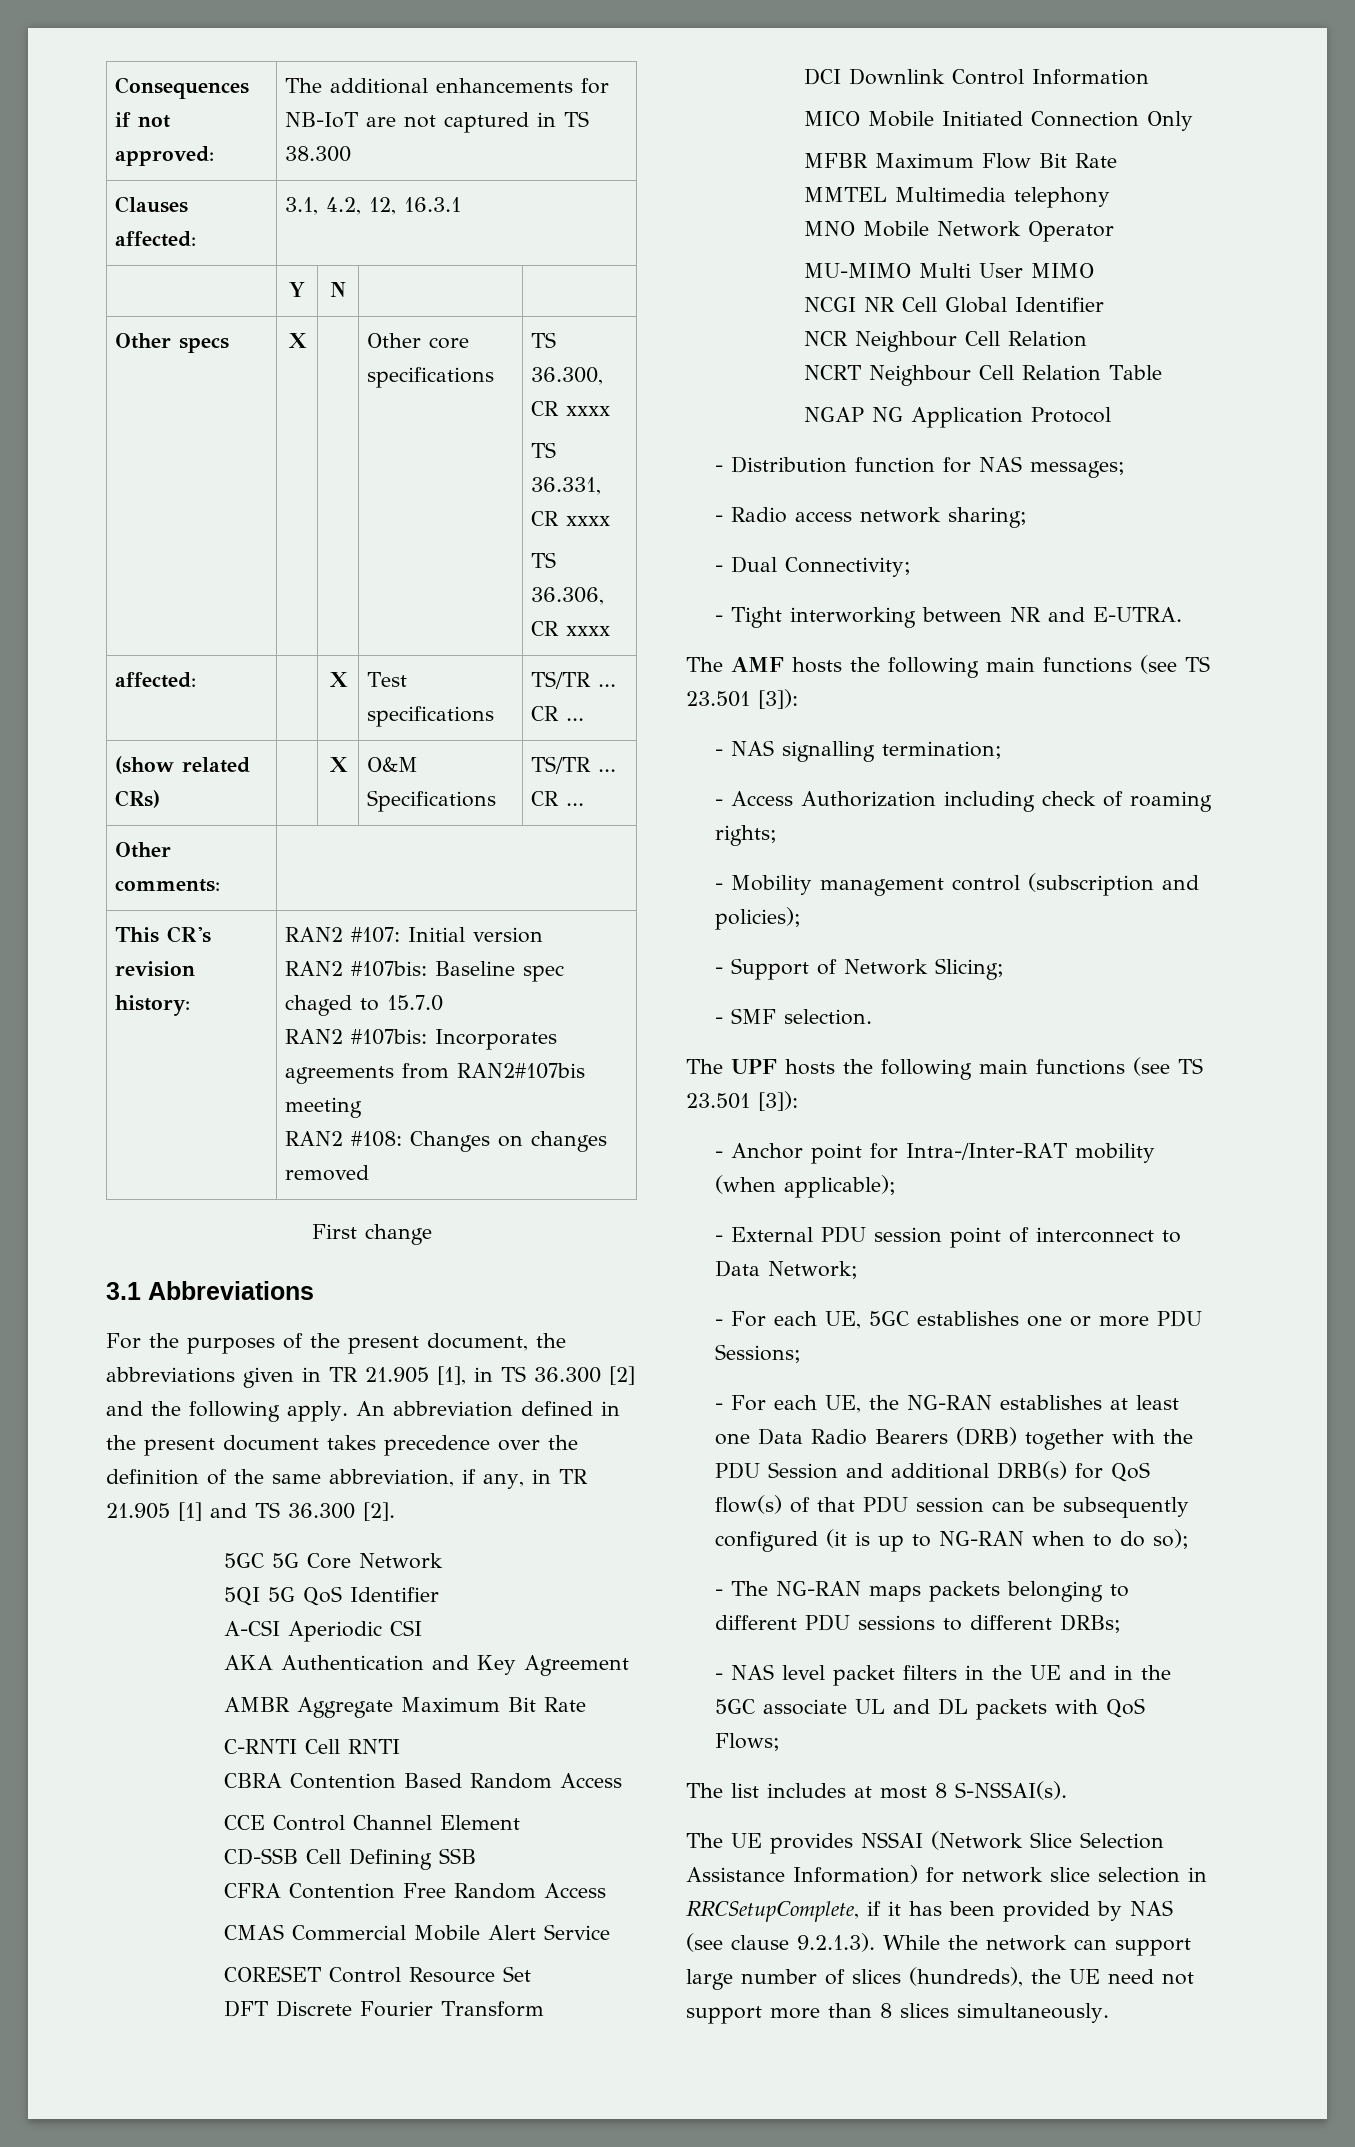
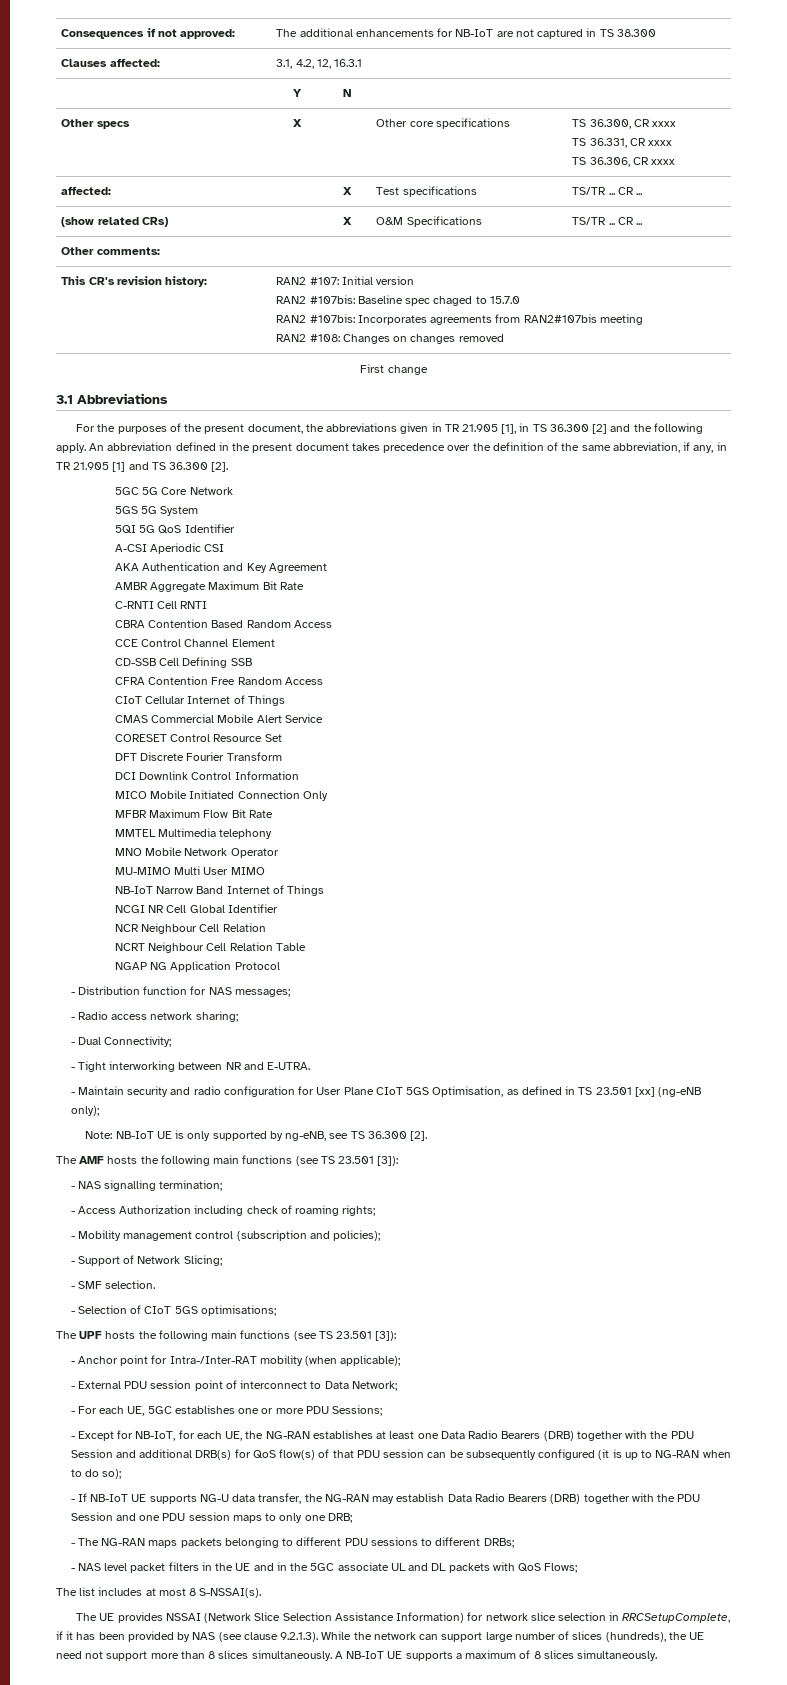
+ 5GS 5G System
+ CIoT Cellular Internet of Things
+ NB-IoT Narrow Band Internet of Things
+ - Maintain security and radio configuration for User Plane CIoT 5GS Optimisation, as defined in TS 23.501 [xx] (ng-eNB only);
+ Note: NB-IoT UE is only supported by ng-eNB, see TS 36.300 [2].
+ - Selection of CIoT 5GS optimisations;
- - For each UE, the NG-RAN establishes at least one Data Radio Bearers (DRB) together with the PDU Session and additional DRB(s) for QoS flow(s) of that PDU session can be subsequently configured (it is up to NG-RAN when to do so);
+ - Except for NB-IoT, for each UE, the NG-RAN establishes at least one Data Radio Bearers (DRB) together with the PDU Session and additional DRB(s) for QoS flow(s) of that PDU session can be subsequently configured (it is up to NG-RAN when to do so);
+ - If NB-IoT UE supports NG-U data transfer, the NG-RAN may establish Data Radio Bearers (DRB) together with the PDU Session and one PDU session maps to only one DRB;
+ A NB-IoT UE supports a maximum of 8 slices simultaneously.

